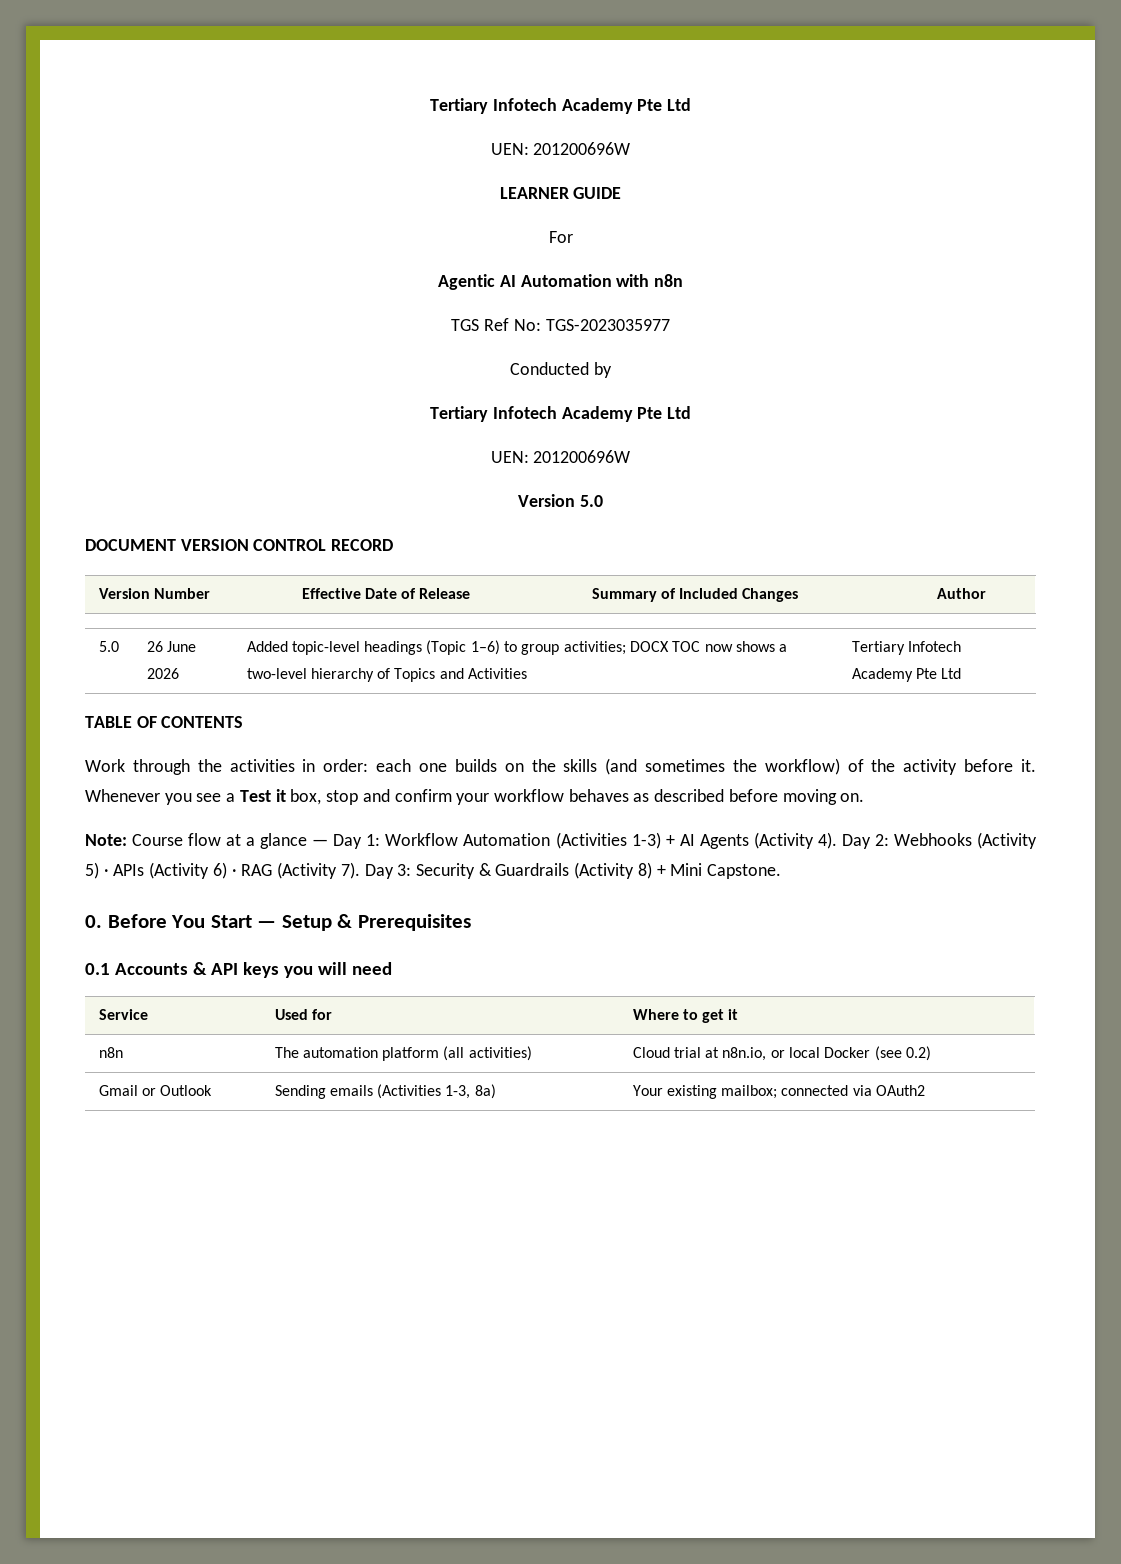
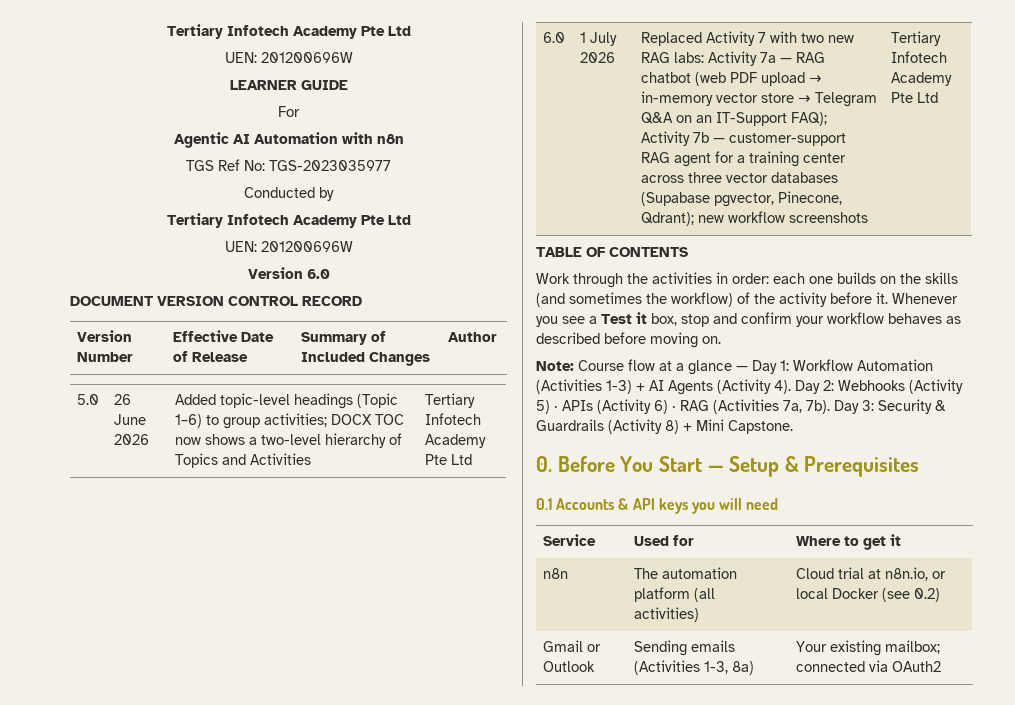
- Version 5.0
+ Version 6.0
+ 6.0 | 1 July 2026 | Replaced Activity 7 with two new RAG labs: Activity 7a — RAG chatbot (web PDF upload → in-memory vector store → Telegram Q&A on an IT-Support FAQ); Activity 7b — customer-support RAG agent for a training center across three vector databases (Supabase pgvector, Pinecone, Qdrant); new workflow screenshots | Tertiary Infotech Academy Pte Ltd
- Day 2: Webhooks (Activity 5) · APIs (Activity 6) · RAG (Activity 7).
+ Day 2: Webhooks (Activity 5) · APIs (Activity 6) · RAG (Activities 7a, 7b).

